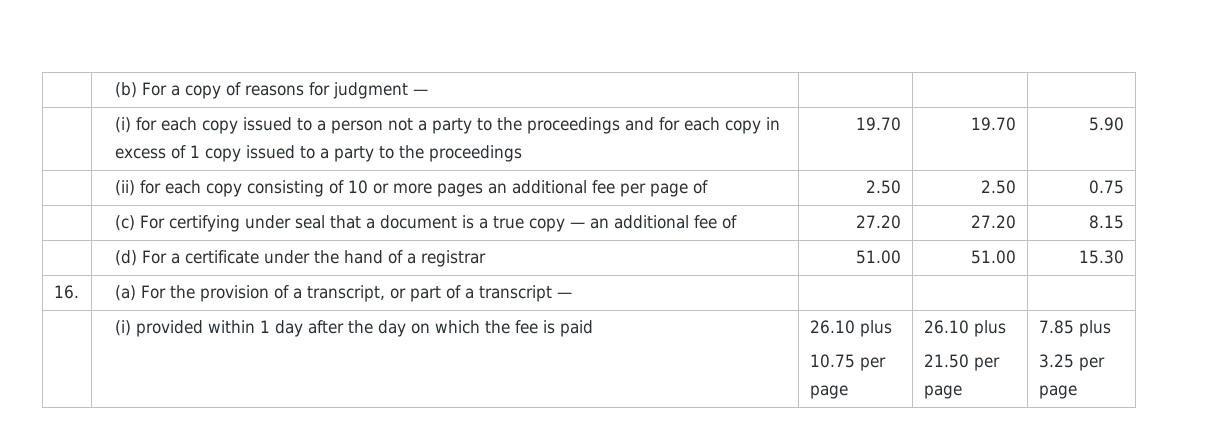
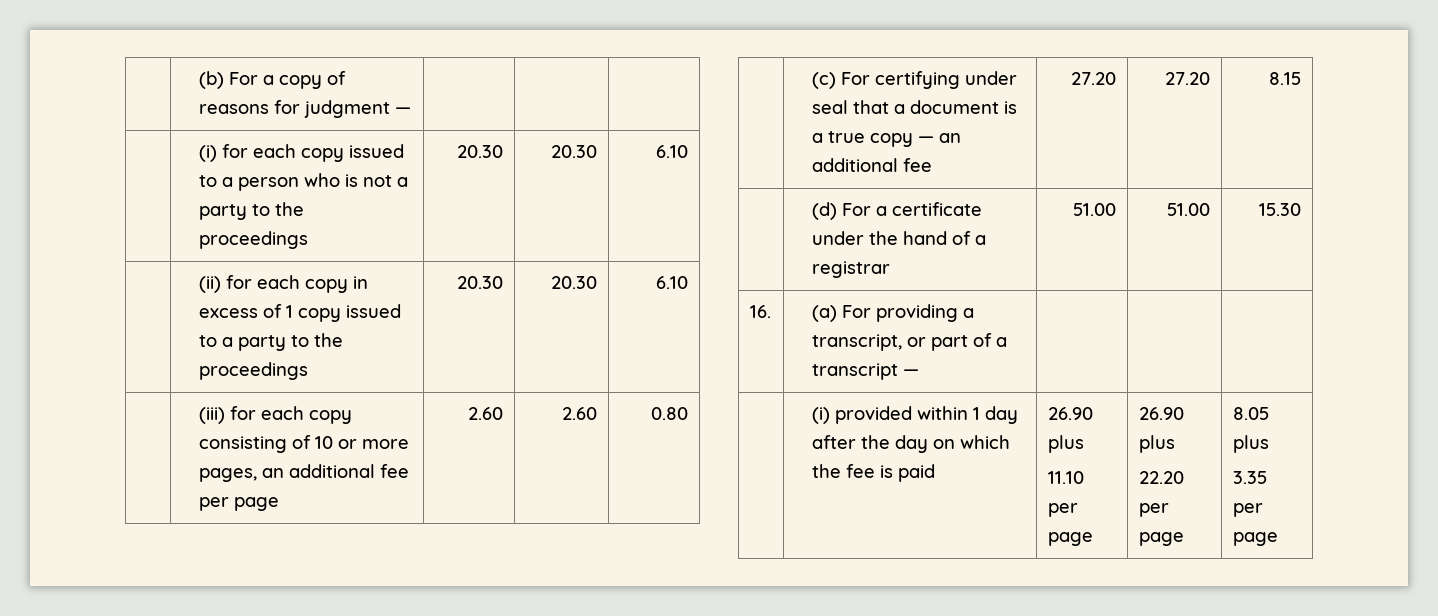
- | (i) for each copy issued to a person not a party to the proceedings and for each copy in excess of 1 copy issued to a party to the proceedings | 19.70 | 19.70 | 5.90
- | (ii) for each copy consisting of 10 or more pages an additional fee per page of | 2.50 | 2.50 | 0.75
+ | (i) for each copy issued to a person who is not a party to the proceedings | 20.30 | 20.30 | 6.10
+ | (ii) for each copy in excess of 1 copy issued to a party to the proceedings | 20.30 | 20.30 | 6.10
+ | (iii) for each copy consisting of 10 or more pages, an additional fee per page | 2.60 | 2.60 | 0.80
- | (c) For certifying under seal that a document is a true copy — an additional fee of | 27.20 | 27.20 | 8.15
+ | (c) For certifying under seal that a document is a true copy — an additional fee | 27.20 | 27.20 | 8.15
- 16. | (a) For the provision of a transcript, or part of a transcript — | | |
+ 16. | (a) For providing a transcript, or part of a transcript — | | |
- | (i) provided within 1 day after the day on which the fee is paid | 26.10 plus
- 10.75 per page | 26.10 plus
- 21.50 per page | 7.85 plus
- 3.25 per page
+ | (i) provided within 1 day after the day on which the fee is paid | 26.90 plus
+ 11.10 per page | 26.90 plus
+ 22.20 per page | 8.05 plus
+ 3.35 per page

